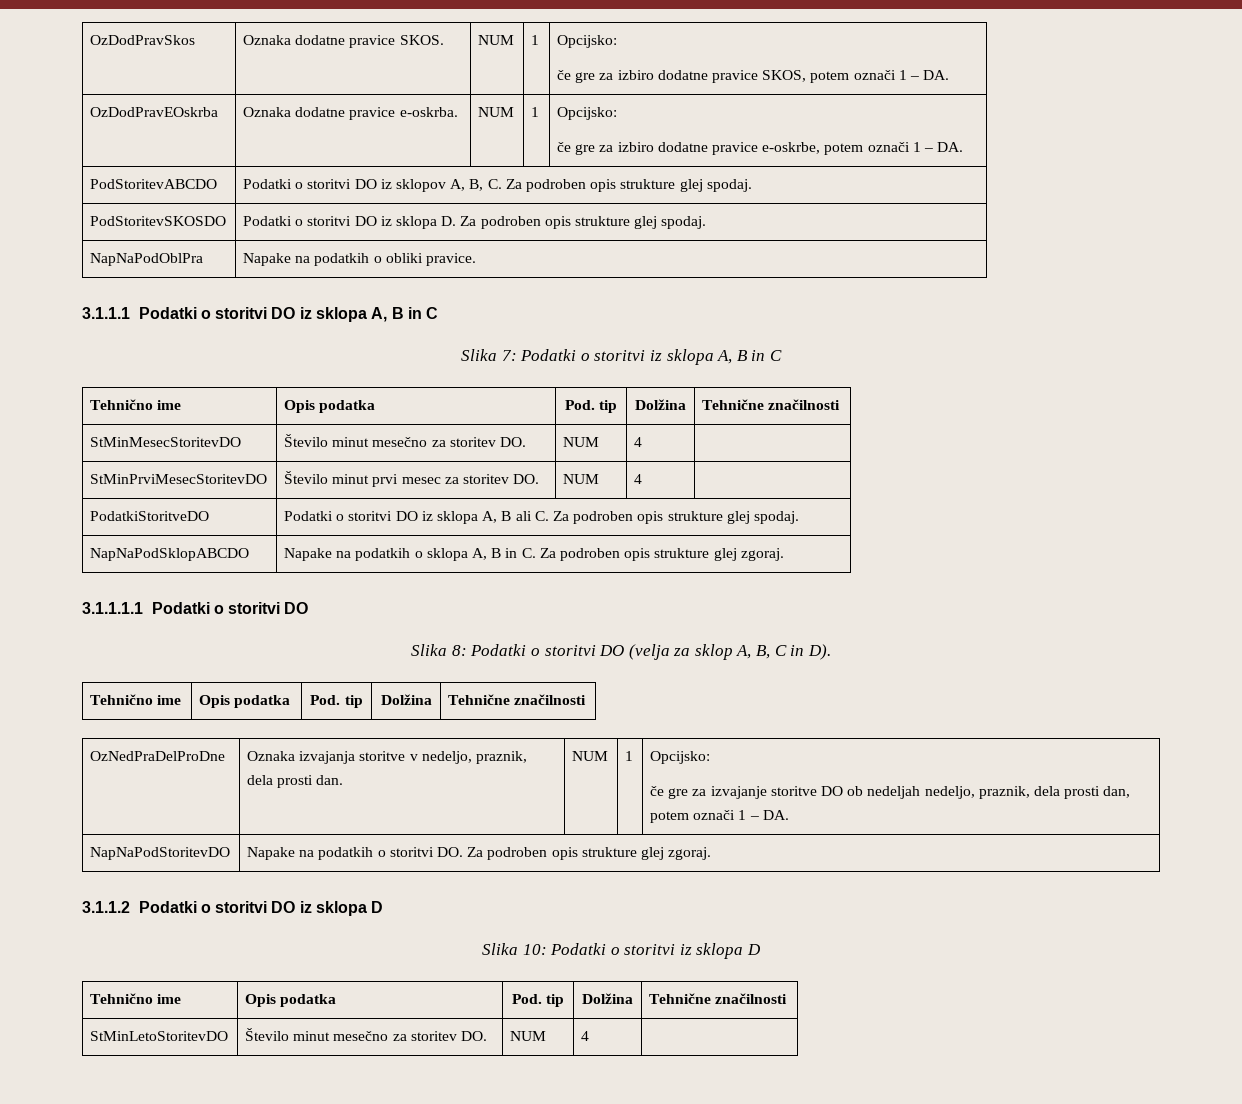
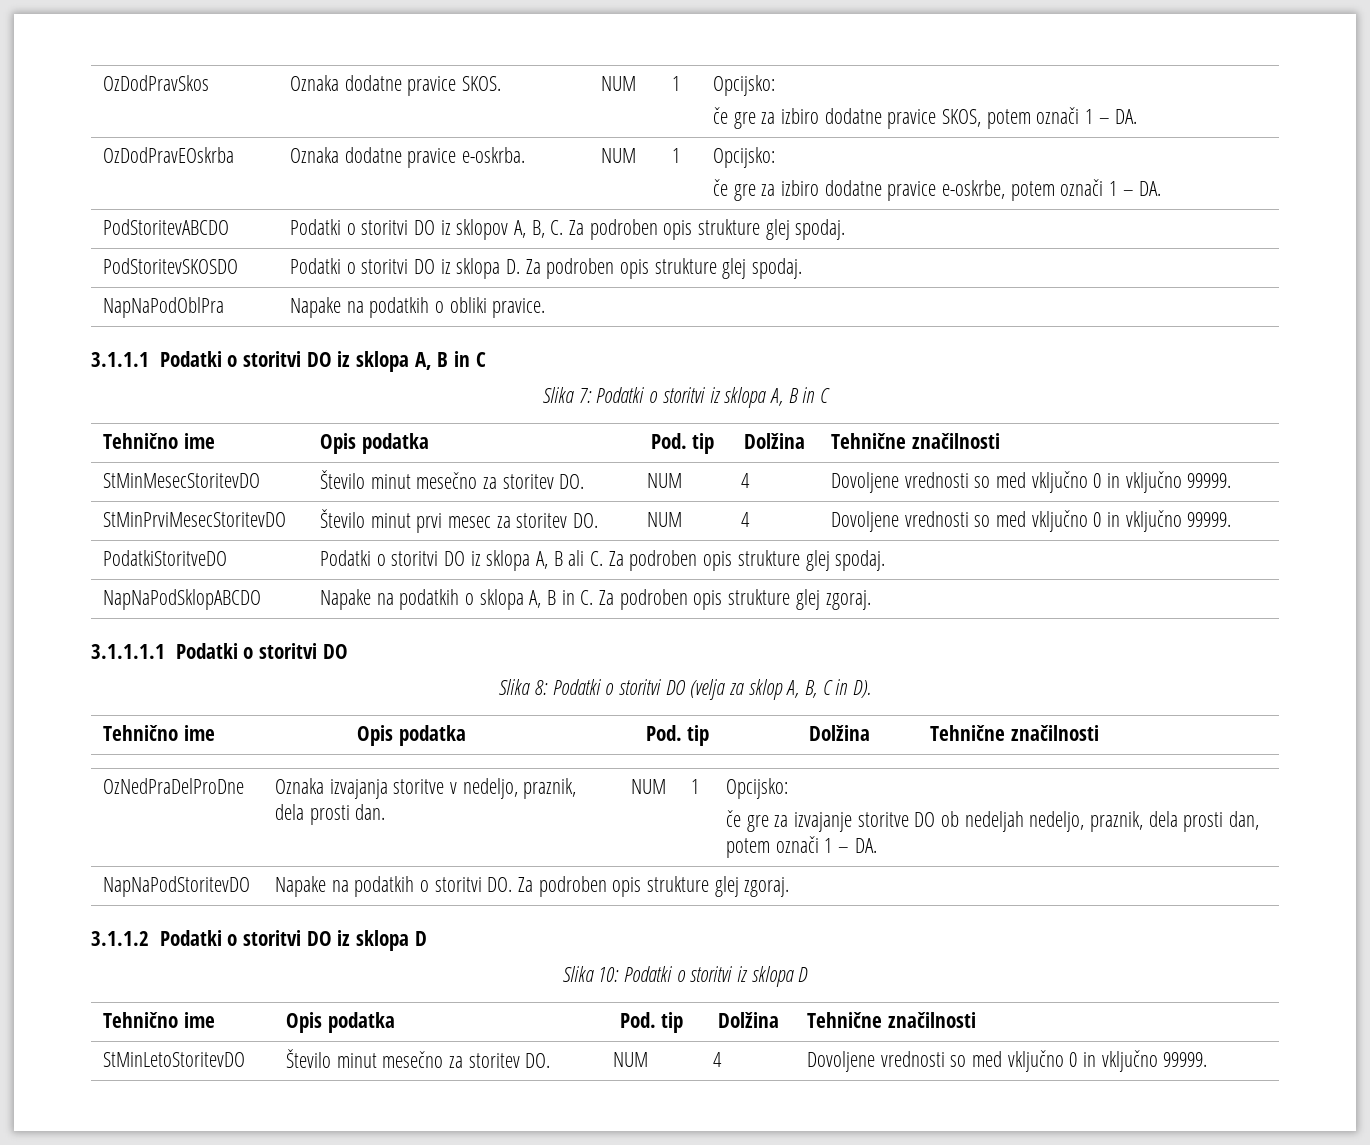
- StMinMesecStoritevDO | Število minut mesečno za storitev DO. | NUM | 4 |
+ StMinMesecStoritevDO | Število minut mesečno za storitev DO. | NUM | 4 | Dovoljene vrednosti so med vključno 0 in vključno 99999.
- StMinPrviMesecStoritevDO | Število minut prvi mesec za storitev DO. | NUM | 4 |
+ StMinPrviMesecStoritevDO | Število minut prvi mesec za storitev DO. | NUM | 4 | Dovoljene vrednosti so med vključno 0 in vključno 99999.
- StMinLetoStoritevDO | Število minut mesečno za storitev DO. | NUM | 4 |
+ StMinLetoStoritevDO | Število minut mesečno za storitev DO. | NUM | 4 | Dovoljene vrednosti so med vključno 0 in vključno 99999.

